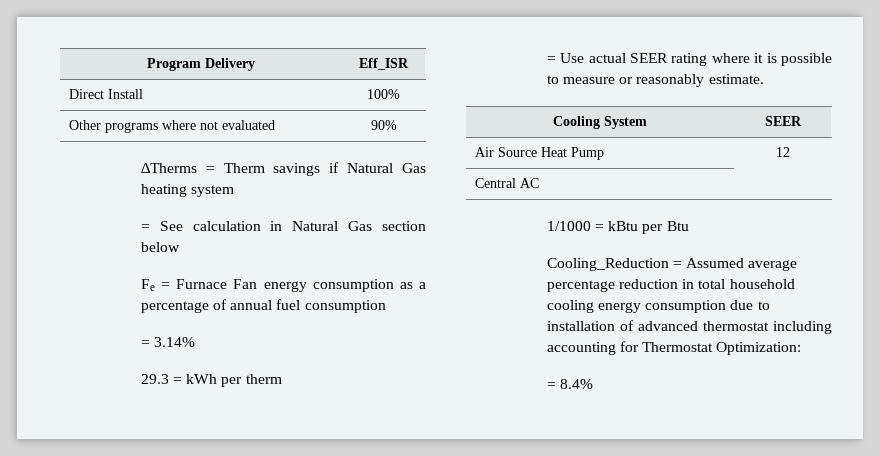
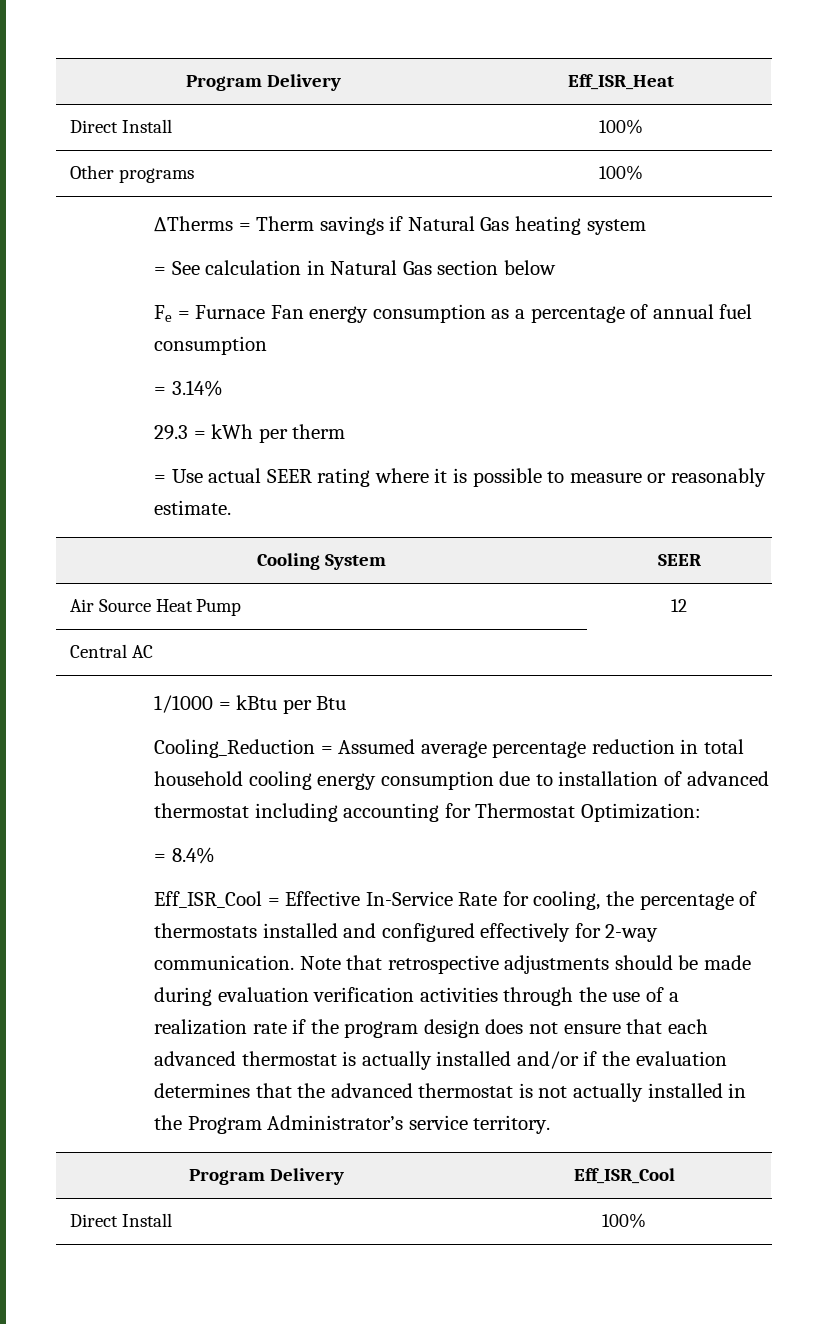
- Program Delivery | Eff_ISR
+ Program Delivery | Eff_ISR_Heat
- Other programs where not evaluated | 90%
+ Other programs | 100%
+ Eff_ISR_Cool = Effective In-Service Rate for cooling, the percentage of thermostats installed and configured effectively for 2-way communication. Note that retrospective adjustments should be made during evaluation verification activities through the use of a realization rate if the program design does not ensure that each advanced thermostat is actually installed and/or if the evaluation determines that the advanced thermostat is not actually installed in the Program Administrator’s service territory.
+ Program Delivery | Eff_ISR_Cool
+ Direct Install | 100%

